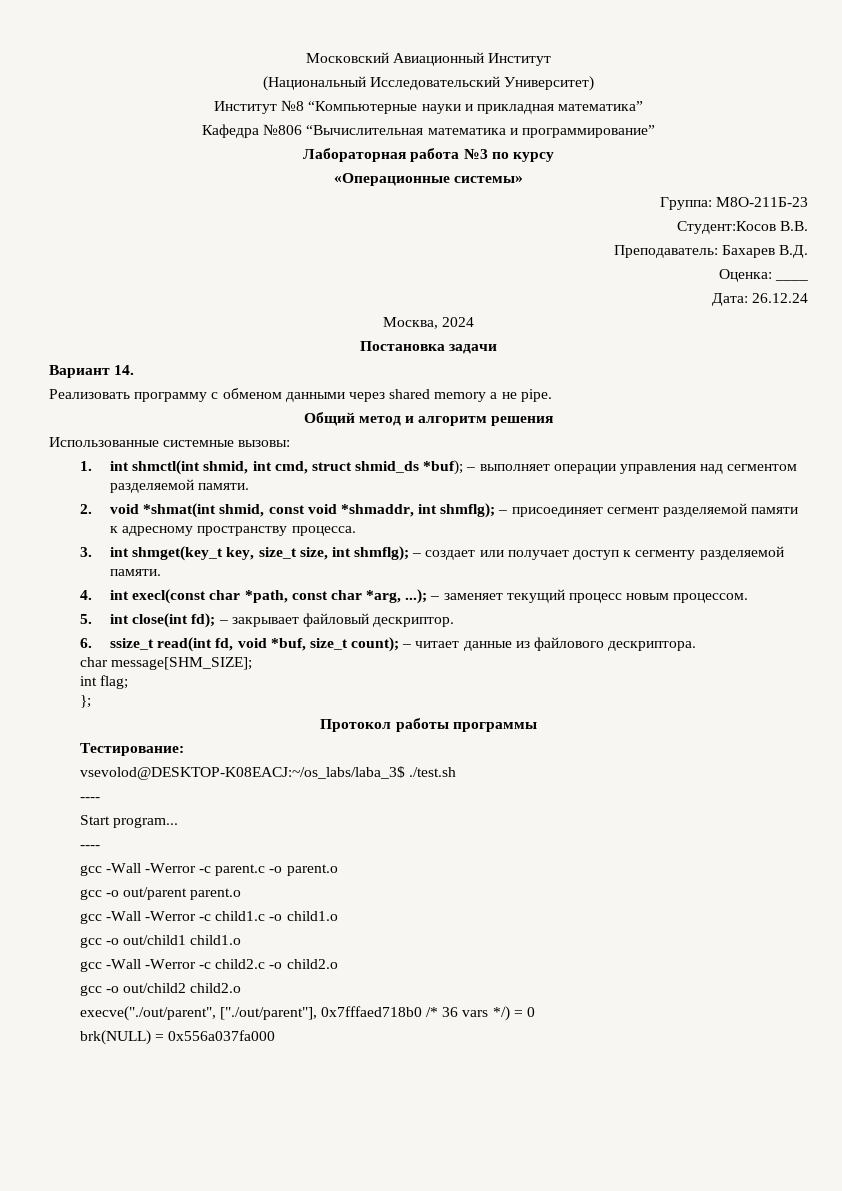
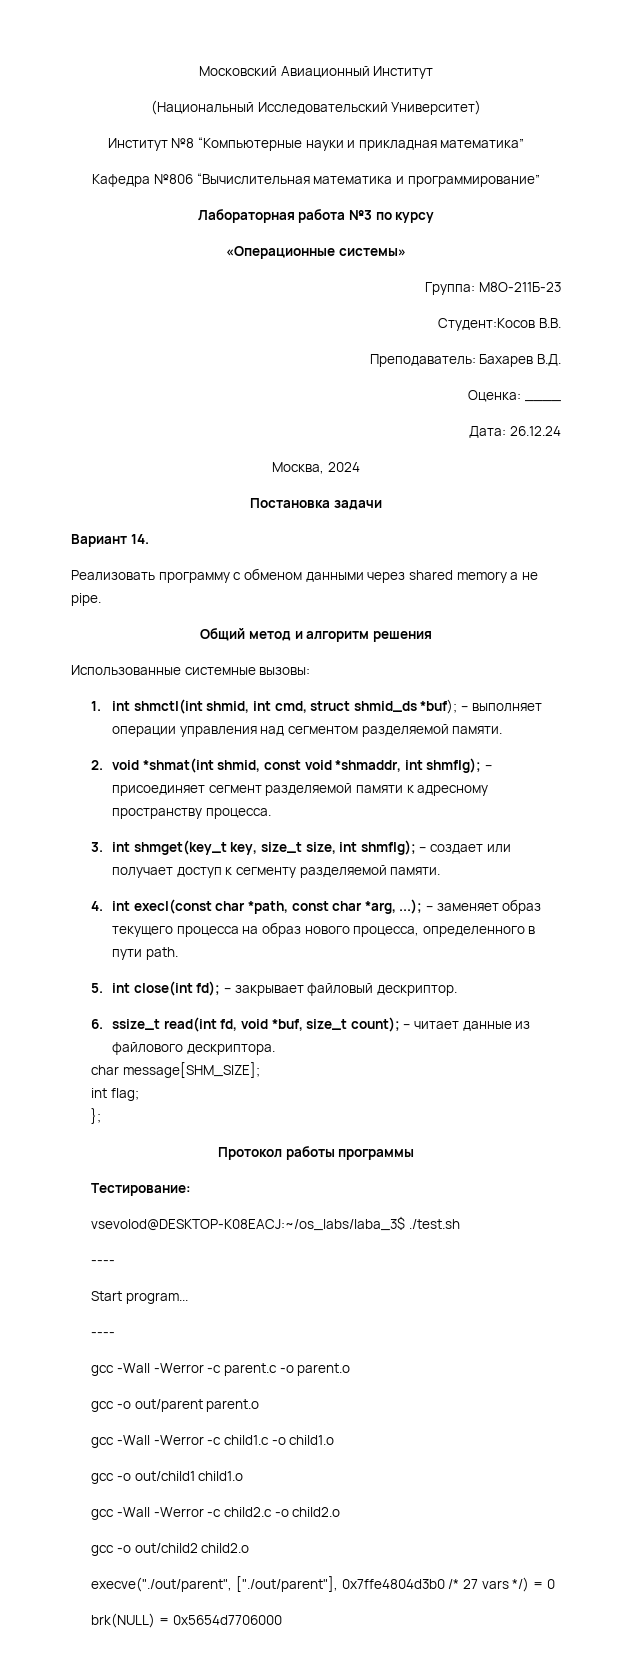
- 4. int execl(const char *path, const char *arg, ...); – заменяет текущий процесс новым процессом.
+ 4. int execl(const char *path, const char *arg, ...); – заменяет образ текущего процесса на образ нового процесса, определенного в пути path.
- execve("./out/parent", ["./out/parent"], 0x7fffaed718b0 /* 36 vars */) = 0
+ execve("./out/parent", ["./out/parent"], 0x7ffe4804d3b0 /* 27 vars */) = 0
- brk(NULL) = 0x556a037fa000
+ brk(NULL) = 0x5654d7706000

